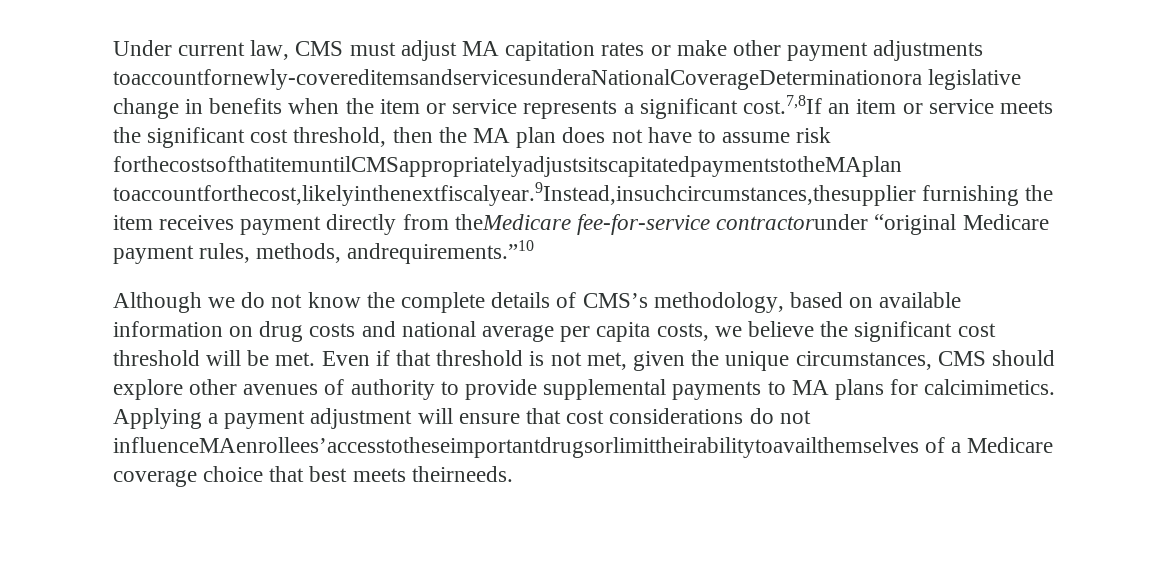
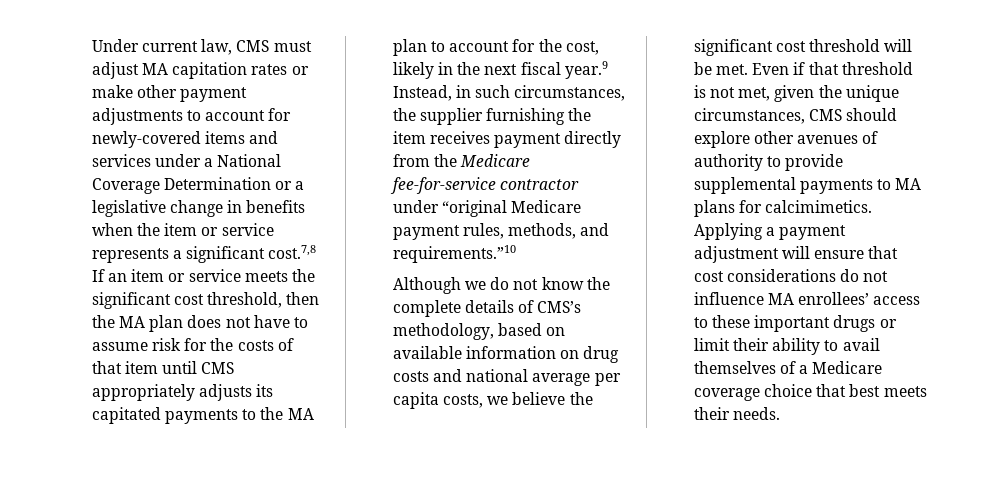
- Under current law, CMS must adjust MA capitation rates or make other payment adjustments toaccountfornewly-covereditemsandservicesunderaNationalCoverageDeterminationora legislative change in benefits when the item or service represents a significant cost.7,8If an item or service meets the significant cost threshold, then the MA plan does not have to assume risk forthecostsofthatitemuntilCMSappropriatelyadjustsitscapitatedpaymentstotheMAplan toaccountforthecost,likelyinthenextfiscalyear.9Instead,insuchcircumstances,thesupplier furnishing the item receives payment directly from theMedicare fee-for-service contractorunder “original Medicare payment rules, methods, andrequirements.”10
+ Under current law, CMS must adjust MA capitation rates or make other payment adjustments to account for newly-covered items and services under a National Coverage Determination or a legislative change in benefits when the item or service represents a significant cost.7,8 If an item or service meets the significant cost threshold, then the MA plan does not have to assume risk for the costs of that item until CMS appropriately adjusts its capitated payments to the MA plan to account for the cost, likely in the next fiscal year.9 Instead, in such circumstances, the supplier furnishing the item receives payment directly from the Medicare fee-for-service contractor under “original Medicare payment rules, methods, and requirements.”10
- Applying a payment adjustment will ensure that cost considerations do not influenceMAenrollees’accesstotheseimportantdrugsorlimittheirabilitytoavailthemselves of a Medicare coverage choice that best meets theirneeds.
+ Applying a payment adjustment will ensure that cost considerations do not influence MA enrollees’ access to these important drugs or limit their ability to avail themselves of a Medicare coverage choice that best meets their needs.

